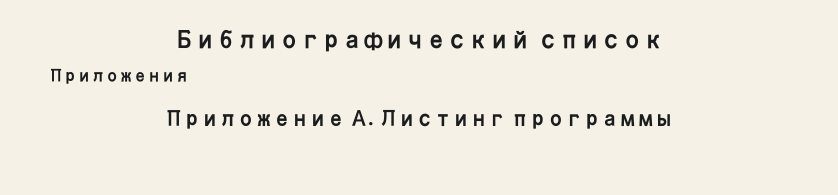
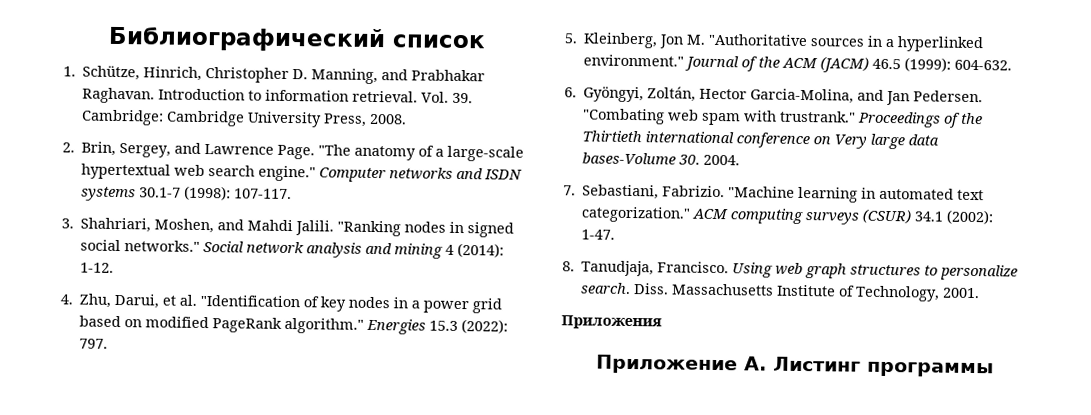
+ 1. Schütze, Hinrich, Christopher D. Manning, and Prabhakar Raghavan. Introduction to information retrieval. Vol. 39. Cambridge: Cambridge University Press, 2008.
+ 2. Brin, Sergey, and Lawrence Page. "The anatomy of a large-scale hypertextual web search engine." Computer networks and ISDN systems 30.1-7 (1998): 107-117.
+ 3. Shahriari, Moshen, and Mahdi Jalili. "Ranking nodes in signed social networks." Social network analysis and mining 4 (2014): 1-12.
+ 4. Zhu, Darui, et al. "Identification of key nodes in a power grid based on modified PageRank algorithm." Energies 15.3 (2022): 797.
+ 5. Kleinberg, Jon M. "Authoritative sources in a hyperlinked environment." Journal of the ACM (JACM) 46.5 (1999): 604-632.
+ 6. Gyöngyi, Zoltán, Hector Garcia-Molina, and Jan Pedersen. "Combating web spam with trustrank." Proceedings of the Thirtieth international conference on Very large data bases-Volume 30. 2004.
+ 7. Sebastiani, Fabrizio. "Machine learning in automated text categorization." ACM computing surveys (CSUR) 34.1 (2002): 1-47.
+ 8. Tanudjaja, Francisco. Using web graph structures to personalize search. Diss. Massachusetts Institute of Technology, 2001.

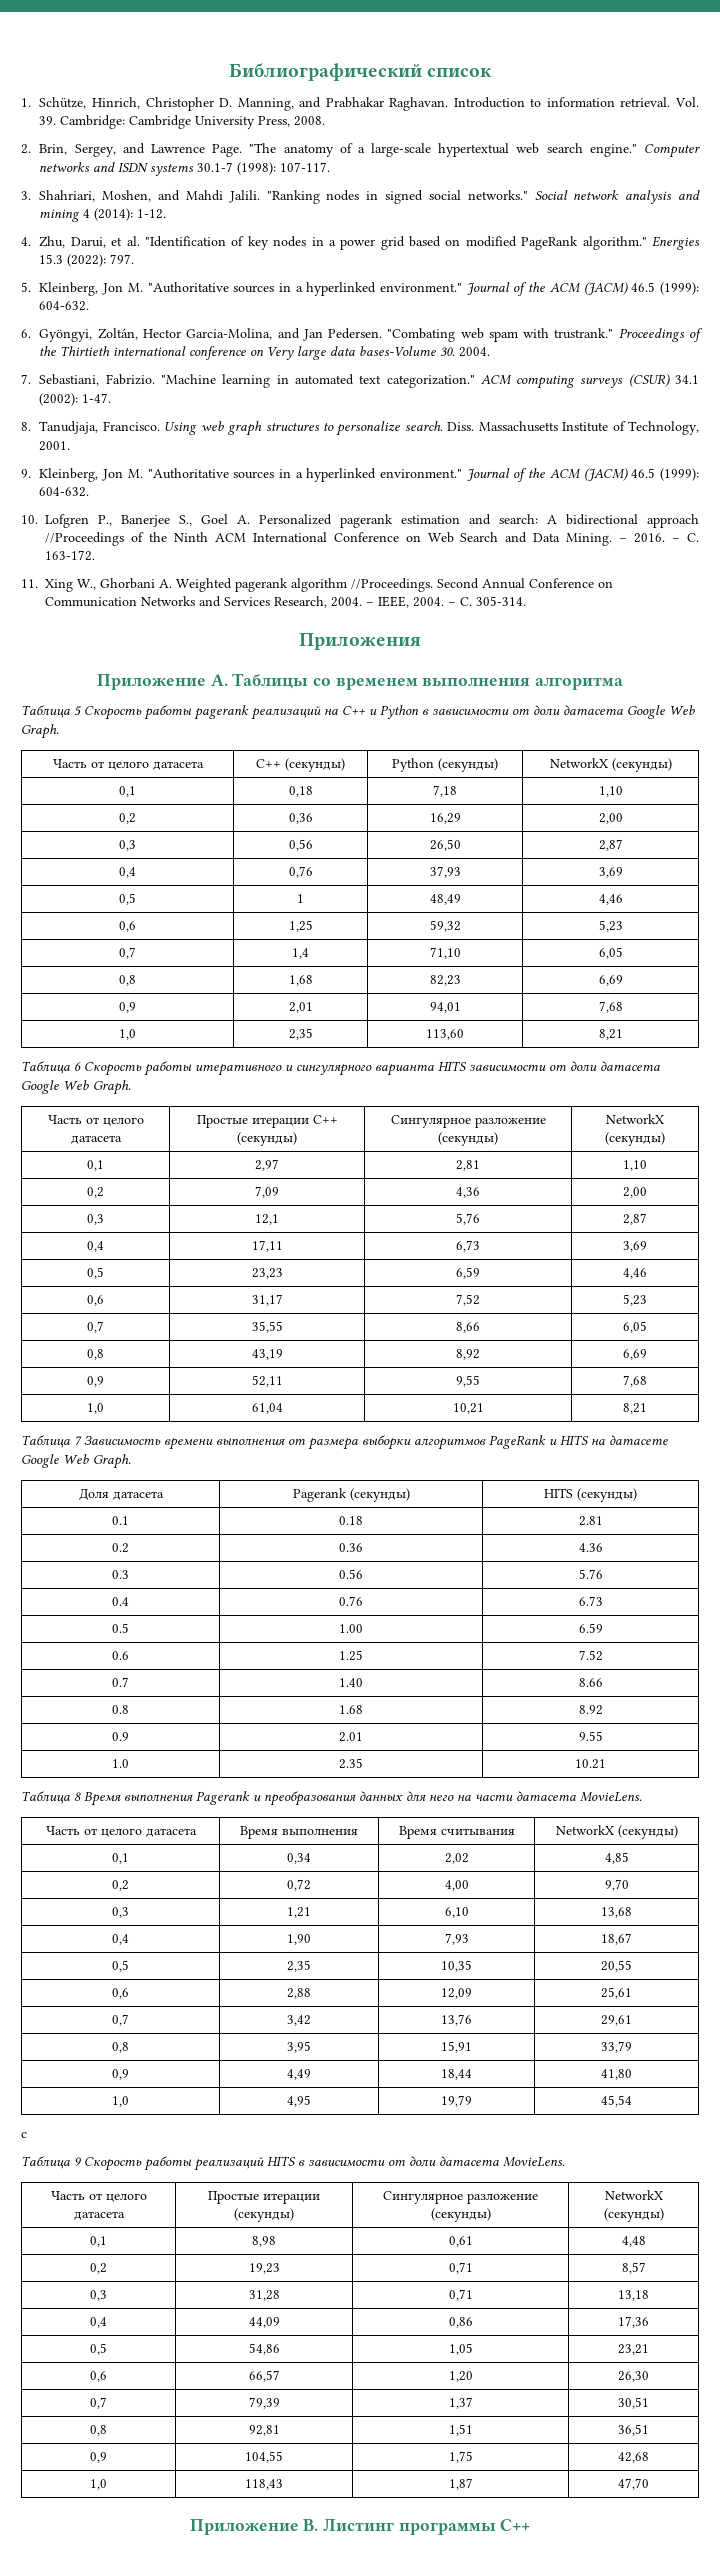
+ 9. Kleinberg, Jon M. "Authoritative sources in a hyperlinked environment." Journal of the ACM (JACM) 46.5 (1999): 604-632.
+ 10. Lofgren P., Banerjee S., Goel A. Personalized pagerank estimation and search: A bidirectional approach //Proceedings of the Ninth ACM International Conference on Web Search and Data Mining. – 2016. – С. 163-172.
+ 11. Xing W., Ghorbani A. Weighted pagerank algorithm //Proceedings. Second Annual Conference on Communication Networks and Services Research, 2004. – IEEE, 2004. – С. 305-314.
  Приложения
- Приложение А. Листинг программы
+ Приложение А. Таблицы со временем выполнения алгоритма
+ Таблица 5 Скорость работы pagerank реализаций на C++ и Python в зависимости от доли датасета Google Web Graph.
+ Часть от целого датасета | С++ (секунды) | Python (секунды) | NetworkX (секунды)
+ 0,1 | 0,18 | 7,18 | 1,10
+ 0,2 | 0,36 | 16,29 | 2,00
+ 0,3 | 0,56 | 26,50 | 2,87
+ 0,4 | 0,76 | 37,93 | 3,69
+ 0,5 | 1 | 48,49 | 4,46
+ 0,6 | 1,25 | 59,32 | 5,23
+ 0,7 | 1,4 | 71,10 | 6,05
+ 0,8 | 1,68 | 82,23 | 6,69
+ 0,9 | 2,01 | 94,01 | 7,68
+ 1,0 | 2,35 | 113,60 | 8,21
+ Таблица 6 Скорость работы итеративного и сингулярного варианта HITS зависимости от доли датасета Google Web Graph.
+ Часть от целого датасета | Простые итерации C++ (секунды) | Сингулярное разложение (секунды) | NetworkX (секунды)
+ 0,1 | 2,97 | 2,81 | 1,10
+ 0,2 | 7,09 | 4,36 | 2,00
+ 0,3 | 12,1 | 5,76 | 2,87
+ 0,4 | 17,11 | 6,73 | 3,69
+ 0,5 | 23,23 | 6,59 | 4,46
+ 0,6 | 31,17 | 7,52 | 5,23
+ 0,7 | 35,55 | 8,66 | 6,05
+ 0,8 | 43,19 | 8,92 | 6,69
+ 0,9 | 52,11 | 9,55 | 7,68
+ 1,0 | 61,04 | 10,21 | 8,21
+ Таблица 7 Зависимость времени выполнения от размера выборки алгоритмов PageRank и HITS на датасете Google Web Graph.
+ Доля датасета | Pagerank (секунды) | HITS (секунды)
+ 0.1 | 0.18 | 2.81
+ 0.2 | 0.36 | 4.36
+ 0.3 | 0.56 | 5.76
+ 0.4 | 0.76 | 6.73
+ 0.5 | 1.00 | 6.59
+ 0.6 | 1.25 | 7.52
+ 0.7 | 1.40 | 8.66
+ 0.8 | 1.68 | 8.92
+ 0.9 | 2.01 | 9.55
+ 1.0 | 2.35 | 10.21
+ Таблица 8 Время выполнения Pagerank и преобразования данных для него на части датасета MovieLens.
+ Часть от целого датасета | Время выполнения | Время считывания | NetworkX (секунды)
+ 0,1 | 0,34 | 2,02 | 4,85
+ 0,2 | 0,72 | 4,00 | 9,70
+ 0,3 | 1,21 | 6,10 | 13,68
+ 0,4 | 1,90 | 7,93 | 18,67
+ 0,5 | 2,35 | 10,35 | 20,55
+ 0,6 | 2,88 | 12,09 | 25,61
+ 0,7 | 3,42 | 13,76 | 29,61
+ 0,8 | 3,95 | 15,91 | 33,79
+ 0,9 | 4,49 | 18,44 | 41,80
+ 1,0 | 4,95 | 19,79 | 45,54
+ с
+ Таблица 9 Скорость работы реализаций HITS в зависимости от доли датасета MovieLens.
+ Часть от целого датасета | Простые итерации (секунды) | Сингулярное разложение (секунды) | NetworkX (секунды)
+ 0,1 | 8,98 | 0,61 | 4,48
+ 0,2 | 19,23 | 0,71 | 8,57
+ 0,3 | 31,28 | 0,71 | 13,18
+ 0,4 | 44,09 | 0,86 | 17,36
+ 0,5 | 54,86 | 1,05 | 23,21
+ 0,6 | 66,57 | 1,20 | 26,30
+ 0,7 | 79,39 | 1,37 | 30,51
+ 0,8 | 92,81 | 1,51 | 36,51
+ 0,9 | 104,55 | 1,75 | 42,68
+ 1,0 | 118,43 | 1,87 | 47,70
+ Приложение B. Листинг программы C++

